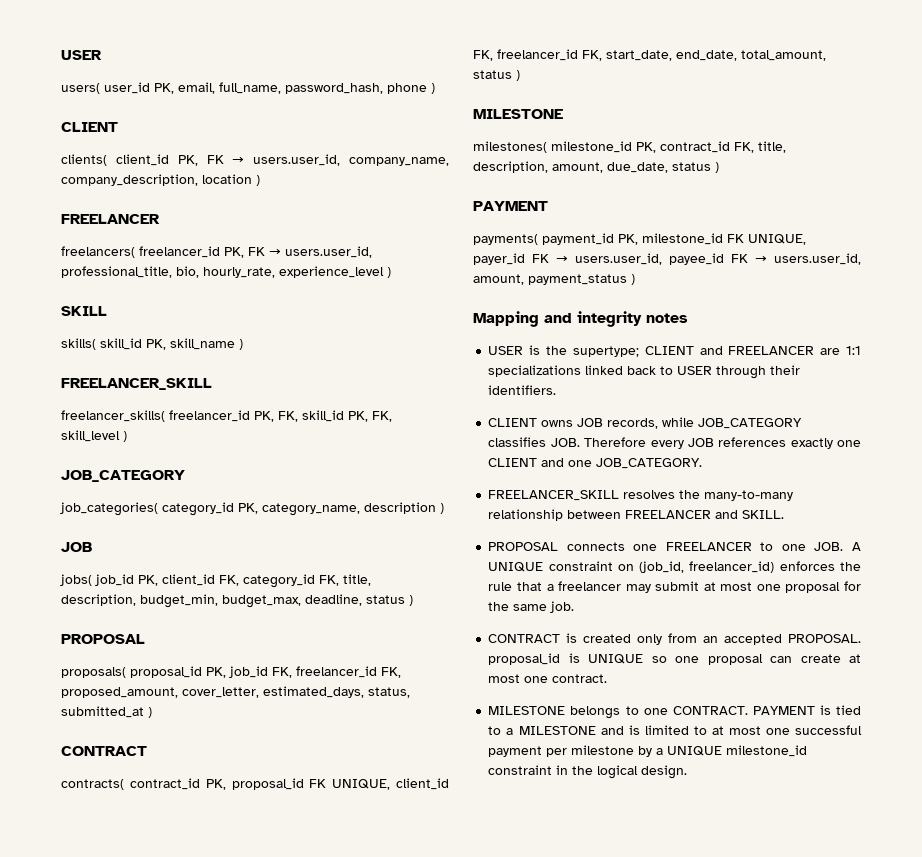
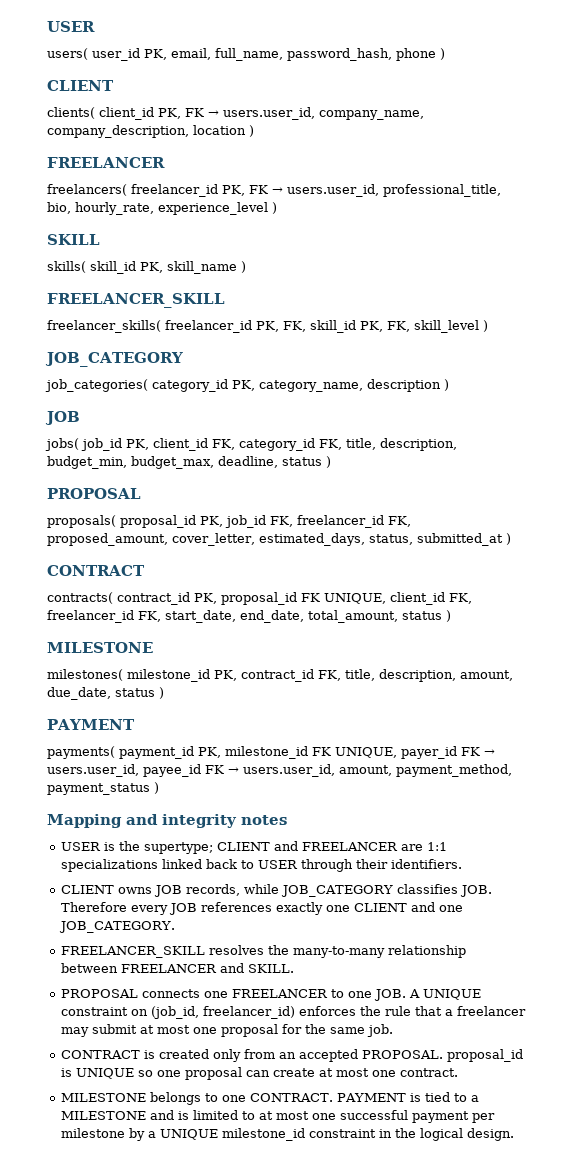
- payments( payment_id PK, milestone_id FK UNIQUE, payer_id FK → users.user_id, payee_id FK → users.user_id, amount, payment_status )
+ payments( payment_id PK, milestone_id FK UNIQUE, payer_id FK → users.user_id, payee_id FK → users.user_id, amount, payment_method, payment_status )

